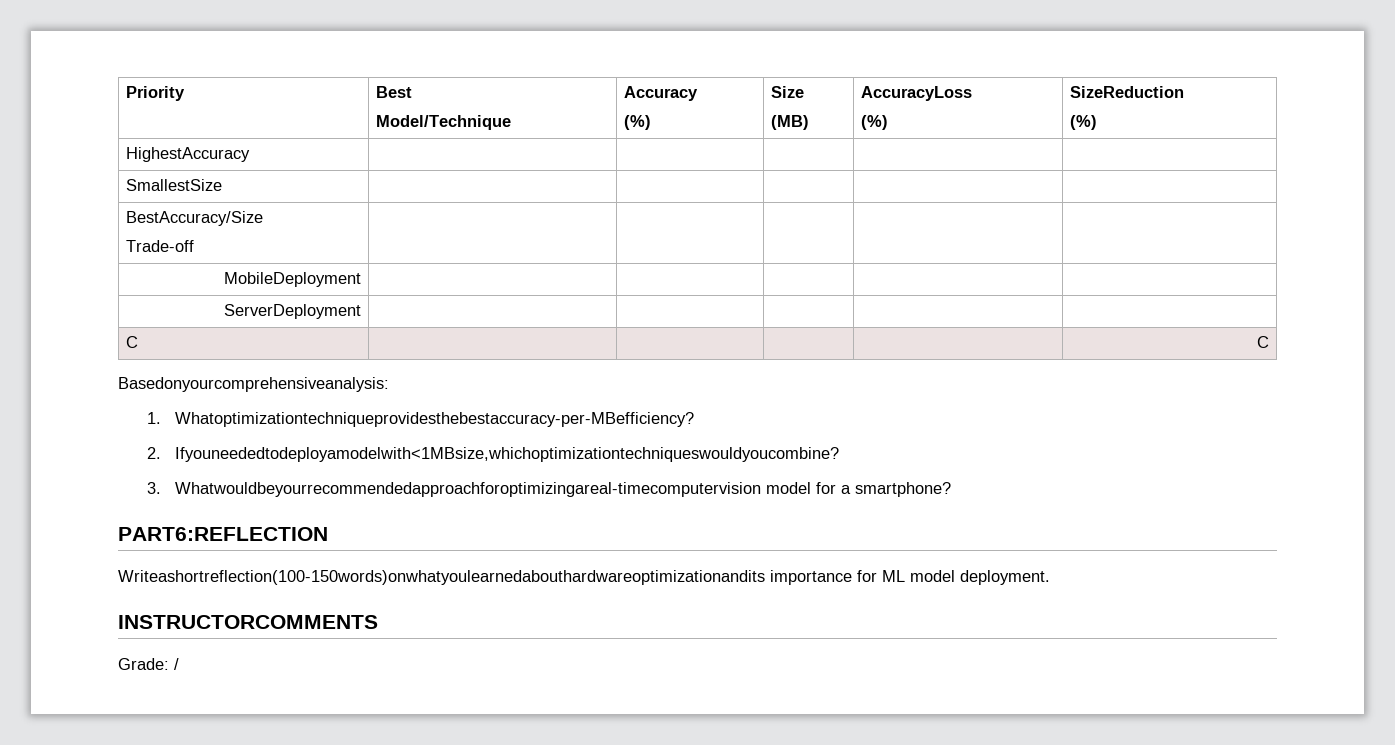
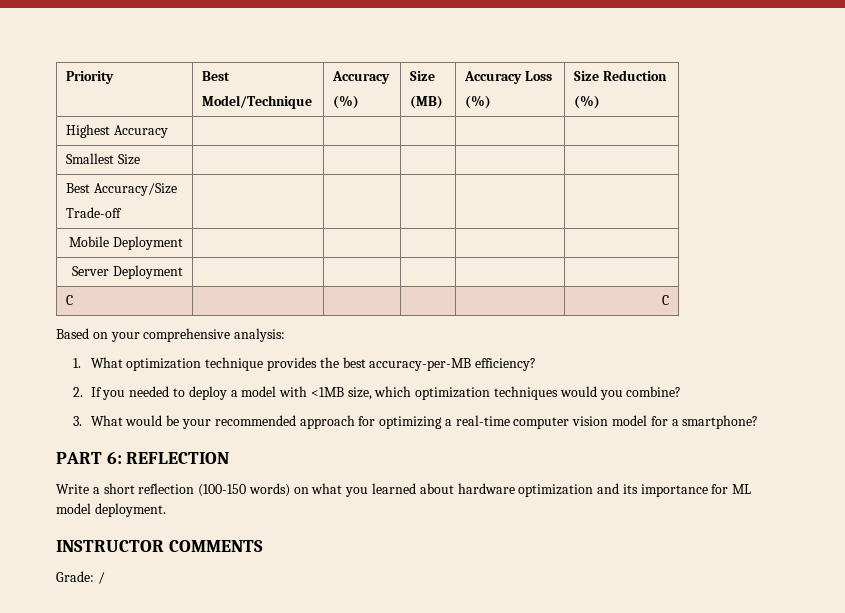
  Priority | Best
  Model/Technique | Accuracy
  (%) | Size
- (MB) | AccuracyLoss
- (%) | SizeReduction
+ (MB) | Accuracy Loss
+ (%) | Size Reduction
- HighestAccuracy | | | | |
- SmallestSize | | | | |
- BestAccuracy/Size
+ Highest Accuracy | | | | |
+ Smallest Size | | | | |
+ Best Accuracy/Size
  Trade-off | | | | |
- MobileDeployment | | | | |
- ServerDeployment | | | | |
+ Mobile Deployment | | | | |
+ Server Deployment | | | | |
  C | | | | | C
- Basedonyourcomprehensiveanalysis:
- 1. Whatoptimizationtechniqueprovidesthebestaccuracy-per-MBefficiency?
- 2. Ifyouneededtodeployamodelwith<1MBsize,whichoptimizationtechniqueswouldyoucombine?
- 3. Whatwouldbeyourrecommendedapproachforoptimizingareal-timecomputervision model for a smartphone?
- PART6:REFLECTION
- Writeashortreflection(100-150words)onwhatyoulearnedabouthardwareoptimizationandits importance for ML model deployment.
+ Based on your comprehensive analysis:
+ 1. What optimization technique provides the best accuracy-per-MB efficiency?
+ 2. If you needed to deploy a model with <1MB size, which optimization techniques would you combine?
+ 3. What would be your recommended approach for optimizing a real-time computer vision model for a smartphone?
+ PART 6: REFLECTION
+ Write a short reflection (100-150 words) on what you learned about hardware optimization and its importance for ML model deployment.
- INSTRUCTORCOMMENTS
+ INSTRUCTOR COMMENTS

